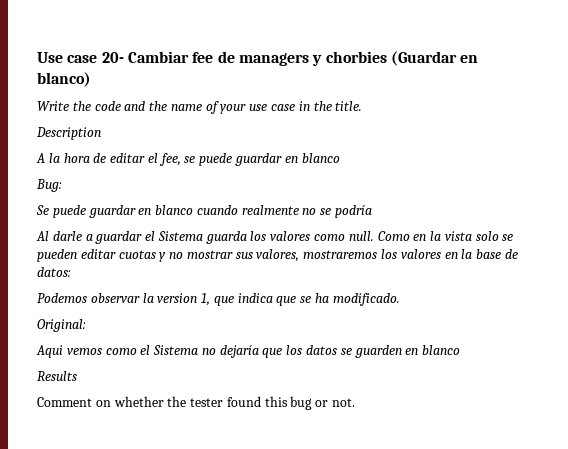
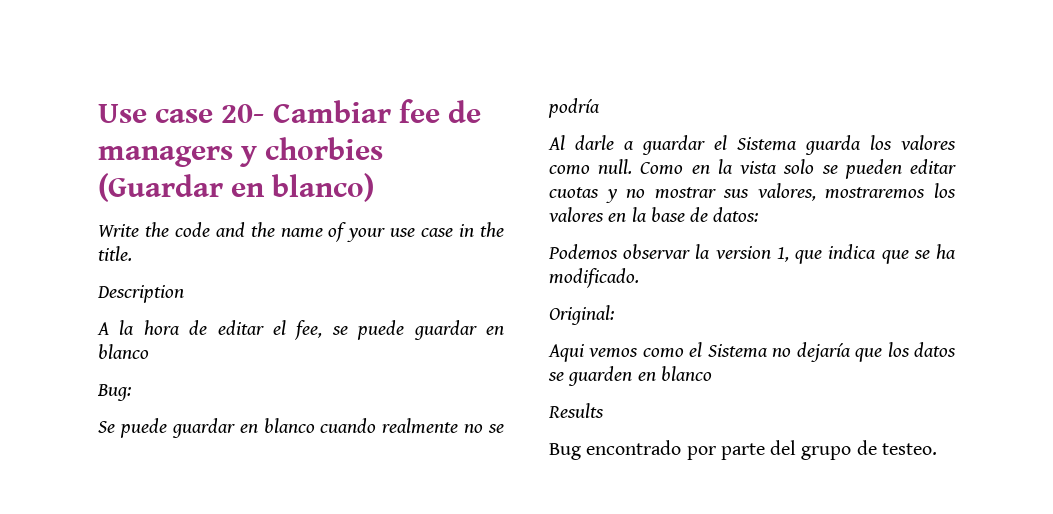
- Comment on whether the tester found this bug or not.
+ Bug encontrado por parte del grupo de testeo.

